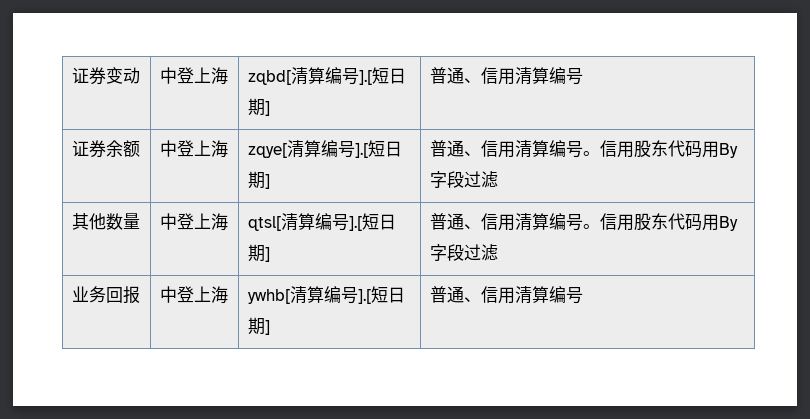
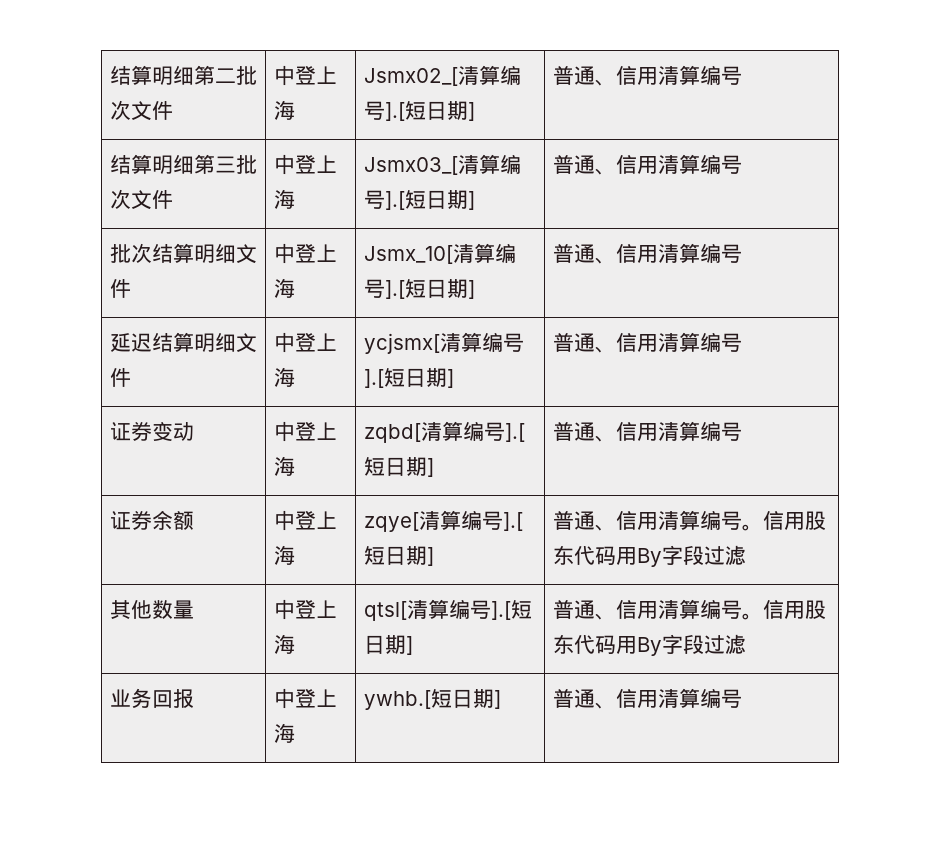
+ 结算明细第二批次文件 | 中登上海 | Jsmx02_[清算编号].[短日期] | 普通、信用清算编号
+ 结算明细第三批次文件 | 中登上海 | Jsmx03_[清算编号].[短日期] | 普通、信用清算编号
+ 批次结算明细文件 | 中登上海 | Jsmx_10[清算编号].[短日期] | 普通、信用清算编号
+ 延迟结算明细文件 | 中登上海 | ycjsmx[清算编号].[短日期] | 普通、信用清算编号
- 业务回报 | 中登上海 | ywhb[清算编号].[短日期] | 普通、信用清算编号
+ 业务回报 | 中登上海 | ywhb.[短日期] | 普通、信用清算编号

